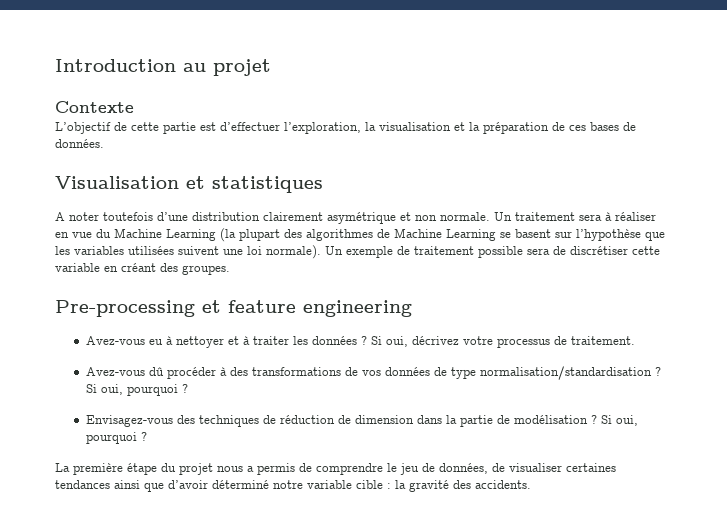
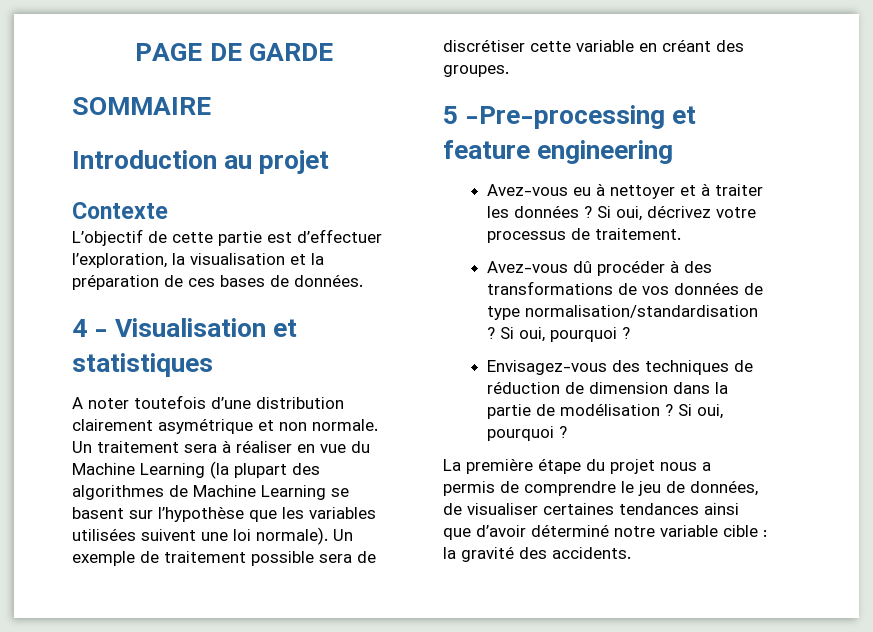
+ PAGE DE GARDE
+ SOMMAIRE
- Visualisation et statistiques
+ 4 - Visualisation et statistiques
- Pre-processing et feature engineering
+ 5 -Pre-processing et feature engineering

